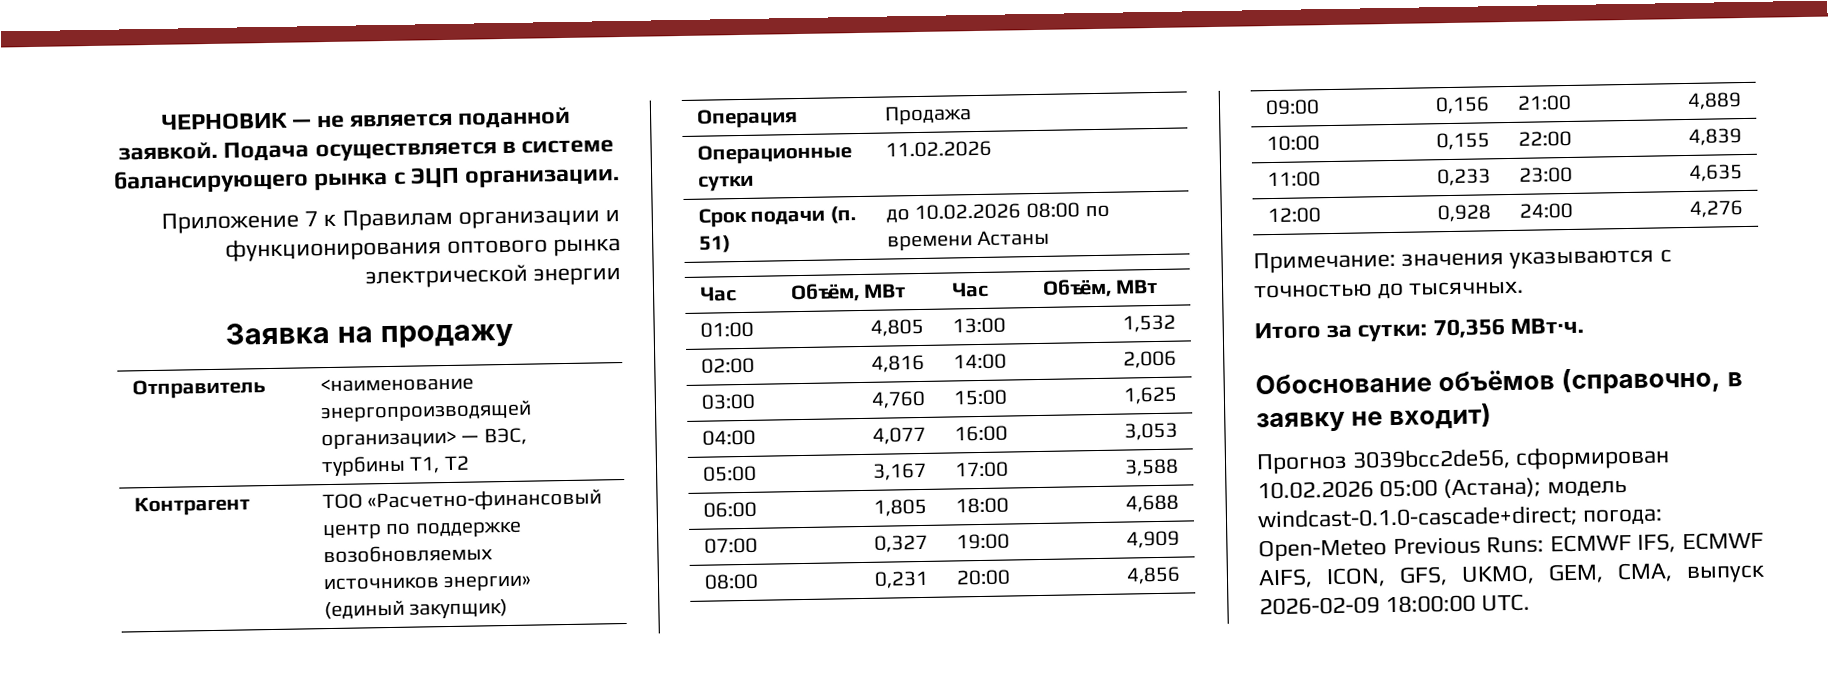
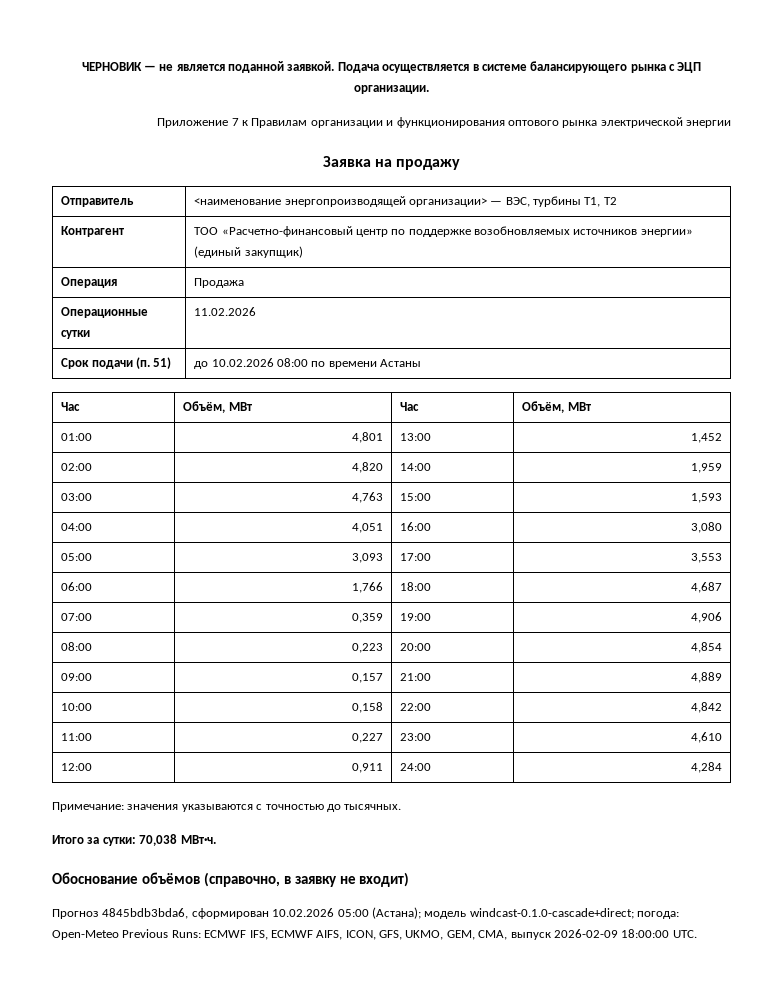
- 01:00 | 4,805 | 13:00 | 1,532
+ 01:00 | 4,801 | 13:00 | 1,452
- 02:00 | 4,816 | 14:00 | 2,006
+ 02:00 | 4,820 | 14:00 | 1,959
- 03:00 | 4,760 | 15:00 | 1,625
+ 03:00 | 4,763 | 15:00 | 1,593
- 04:00 | 4,077 | 16:00 | 3,053
+ 04:00 | 4,051 | 16:00 | 3,080
- 05:00 | 3,167 | 17:00 | 3,588
+ 05:00 | 3,093 | 17:00 | 3,553
- 06:00 | 1,805 | 18:00 | 4,688
+ 06:00 | 1,766 | 18:00 | 4,687
- 07:00 | 0,327 | 19:00 | 4,909
+ 07:00 | 0,359 | 19:00 | 4,906
- 08:00 | 0,231 | 20:00 | 4,856
+ 08:00 | 0,223 | 20:00 | 4,854
- 09:00 | 0,156 | 21:00 | 4,889
+ 09:00 | 0,157 | 21:00 | 4,889
- 10:00 | 0,155 | 22:00 | 4,839
+ 10:00 | 0,158 | 22:00 | 4,842
- 11:00 | 0,233 | 23:00 | 4,635
+ 11:00 | 0,227 | 23:00 | 4,610
- 12:00 | 0,928 | 24:00 | 4,276
+ 12:00 | 0,911 | 24:00 | 4,284
- Итого за сутки: 70,356 МВт·ч.
+ Итого за сутки: 70,038 МВт·ч.
- Прогноз 3039bcc2de56, сформирован 10.02.2026 05:00 (Астана); модель windcast-0.1.0-cascade+direct; погода: Open-Meteo Previous Runs: ECMWF IFS, ECMWF AIFS, ICON, GFS, UKMO, GEM, CMA, выпуск 2026-02-09 18:00:00 UTC.
+ Прогноз 4845bdb3bda6, сформирован 10.02.2026 05:00 (Астана); модель windcast-0.1.0-cascade+direct; погода: Open-Meteo Previous Runs: ECMWF IFS, ECMWF AIFS, ICON, GFS, UKMO, GEM, CMA, выпуск 2026-02-09 18:00:00 UTC.

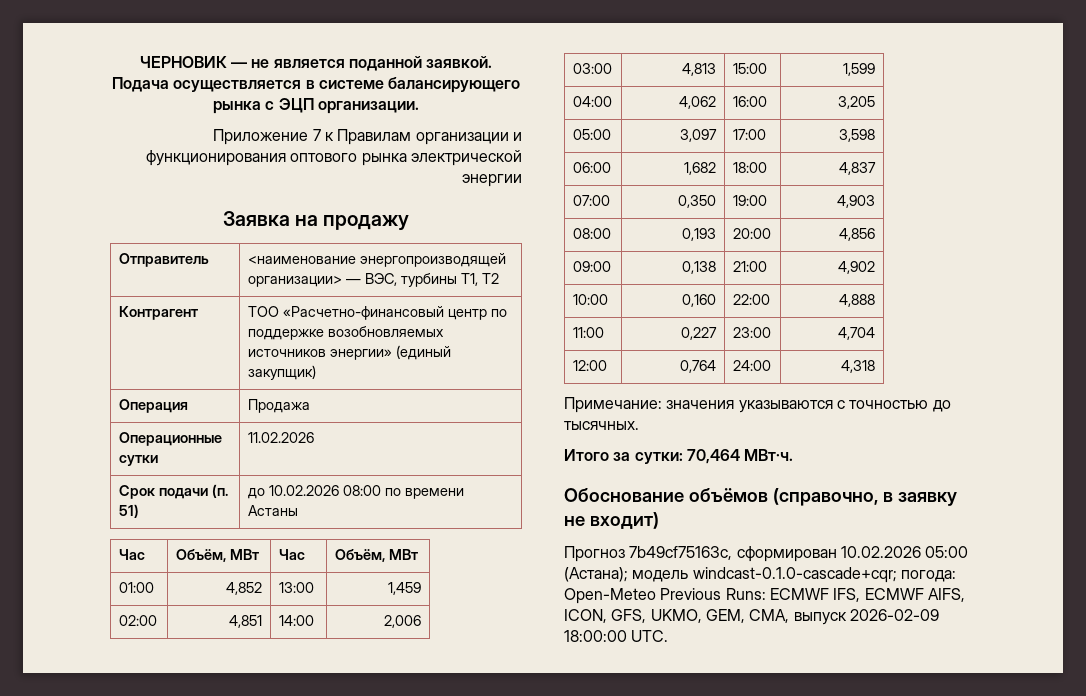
- 01:00 | 4,801 | 13:00 | 1,452
+ 01:00 | 4,852 | 13:00 | 1,459
- 02:00 | 4,820 | 14:00 | 1,959
+ 02:00 | 4,851 | 14:00 | 2,006
- 03:00 | 4,763 | 15:00 | 1,593
+ 03:00 | 4,813 | 15:00 | 1,599
- 04:00 | 4,051 | 16:00 | 3,080
+ 04:00 | 4,062 | 16:00 | 3,205
- 05:00 | 3,093 | 17:00 | 3,553
+ 05:00 | 3,097 | 17:00 | 3,598
- 06:00 | 1,766 | 18:00 | 4,687
+ 06:00 | 1,682 | 18:00 | 4,837
- 07:00 | 0,359 | 19:00 | 4,906
+ 07:00 | 0,350 | 19:00 | 4,903
- 08:00 | 0,223 | 20:00 | 4,854
+ 08:00 | 0,193 | 20:00 | 4,856
- 09:00 | 0,157 | 21:00 | 4,889
+ 09:00 | 0,138 | 21:00 | 4,902
- 10:00 | 0,158 | 22:00 | 4,842
+ 10:00 | 0,160 | 22:00 | 4,888
- 11:00 | 0,227 | 23:00 | 4,610
+ 11:00 | 0,227 | 23:00 | 4,704
- 12:00 | 0,911 | 24:00 | 4,284
+ 12:00 | 0,764 | 24:00 | 4,318
- Итого за сутки: 70,038 МВт·ч.
+ Итого за сутки: 70,464 МВт·ч.
- Прогноз 4845bdb3bda6, сформирован 10.02.2026 05:00 (Астана); модель windcast-0.1.0-cascade+direct; погода: Open-Meteo Previous Runs: ECMWF IFS, ECMWF AIFS, ICON, GFS, UKMO, GEM, CMA, выпуск 2026-02-09 18:00:00 UTC.
+ Прогноз 7b49cf75163c, сформирован 10.02.2026 05:00 (Астана); модель windcast-0.1.0-cascade+cqr; погода: Open-Meteo Previous Runs: ECMWF IFS, ECMWF AIFS, ICON, GFS, UKMO, GEM, CMA, выпуск 2026-02-09 18:00:00 UTC.

